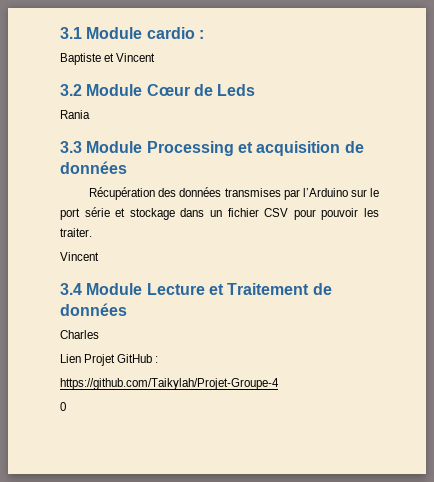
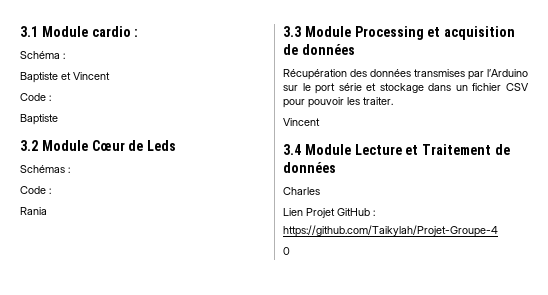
+ Schéma :
  Baptiste et Vincent
+ Code :
+ Baptiste
+ Schémas :
+ Code :

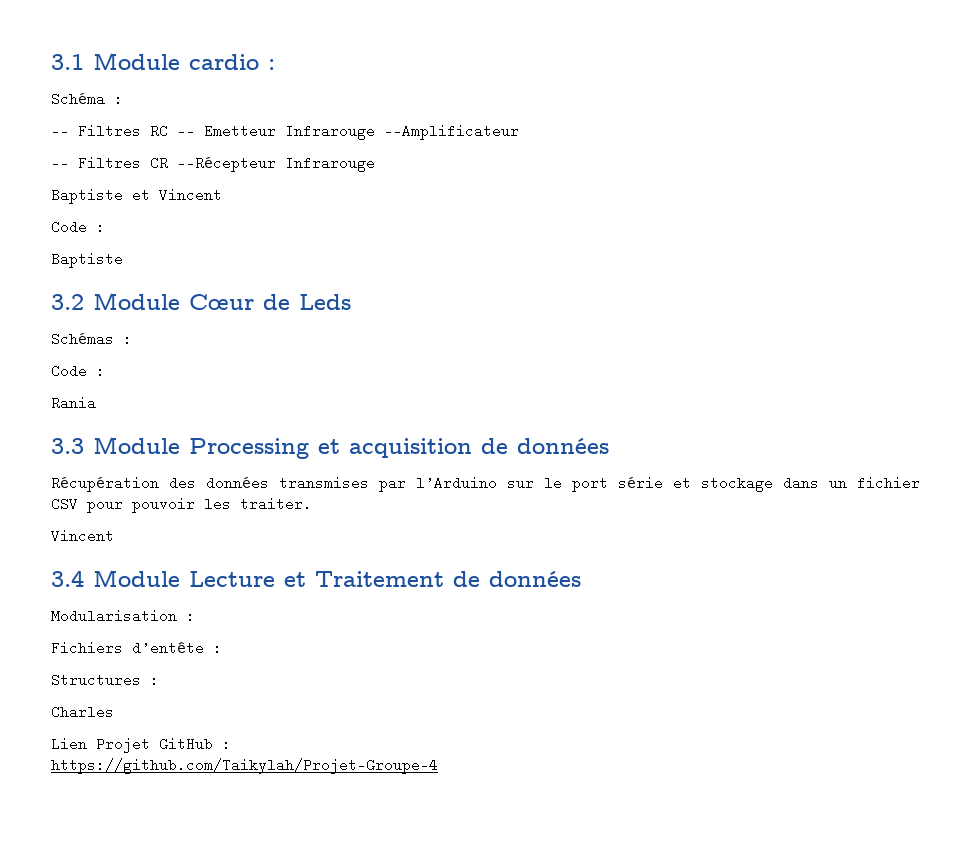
+ -- Filtres RC -- Emetteur Infrarouge --Amplificateur
+ -- Filtres CR --Récepteur Infrarouge
+ Modularisation :
+ Fichiers d’entête :
+ Structures :
- 0

